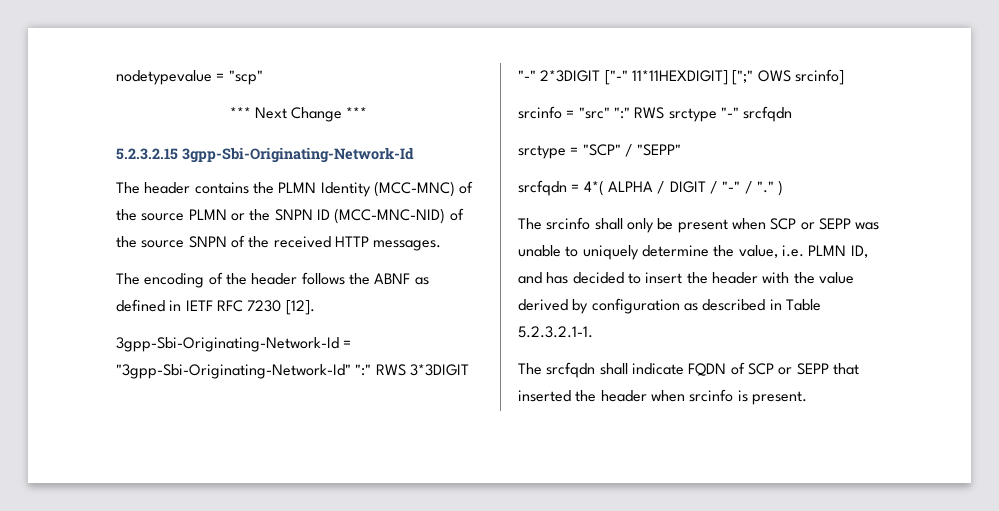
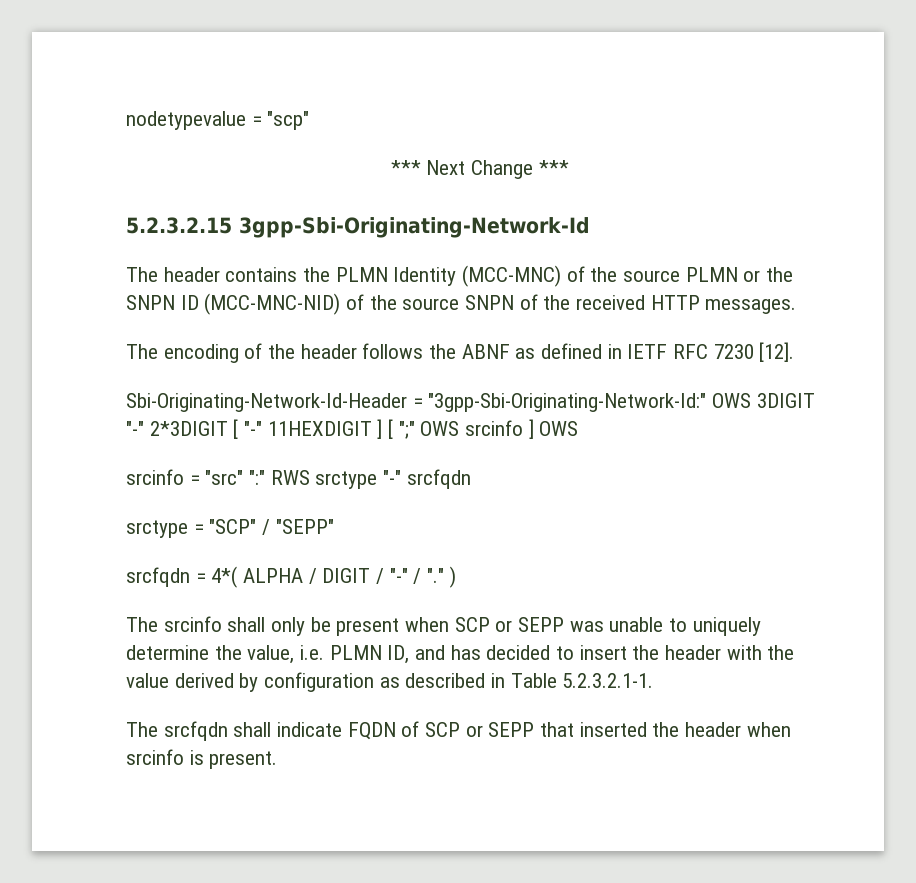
- 3gpp-Sbi-Originating-Network-Id = "3gpp-Sbi-Originating-Network-Id" ":" RWS 3*3DIGIT "-" 2*3DIGIT ["-" 11*11HEXDIGIT] [";" OWS srcinfo]
+ Sbi-Originating-Network-Id-Header = "3gpp-Sbi-Originating-Network-Id:" OWS 3DIGIT "-" 2*3DIGIT [ "-" 11HEXDIGIT ] [ ";" OWS srcinfo ] OWS

